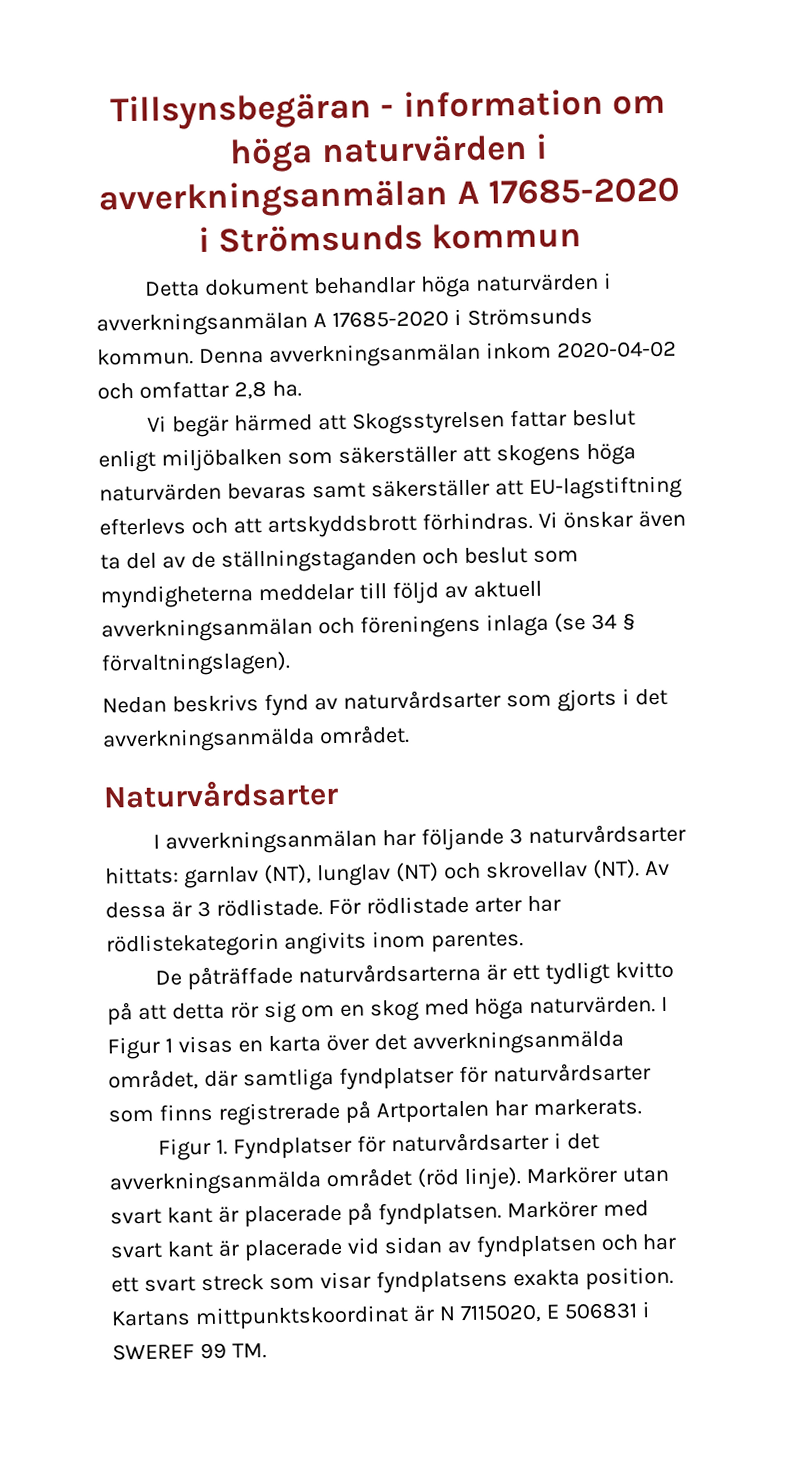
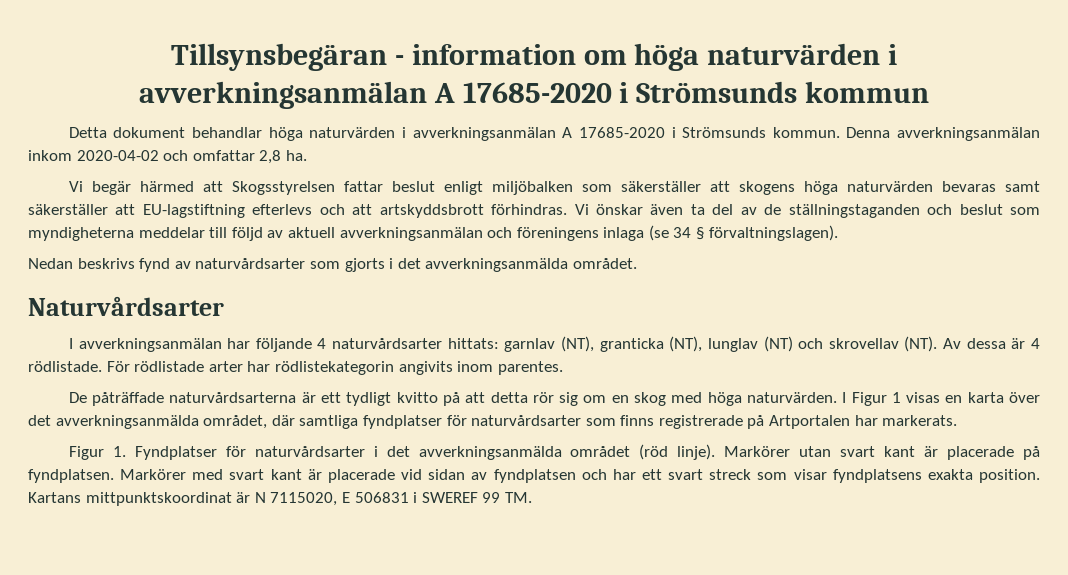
- I avverkningsanmälan har följande 3 naturvårdsarter hittats: garnlav (NT), lunglav (NT) och skrovellav (NT). Av dessa är 3 rödlistade.
+ I avverkningsanmälan har följande 4 naturvårdsarter hittats: garnlav (NT), granticka (NT), lunglav (NT) och skrovellav (NT). Av dessa är 4 rödlistade.

